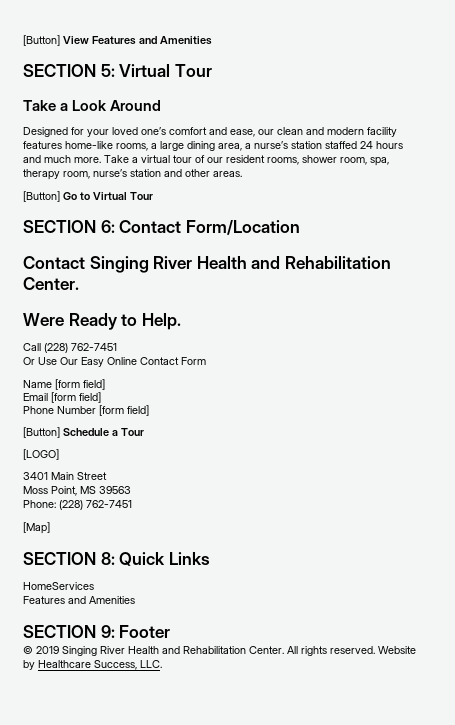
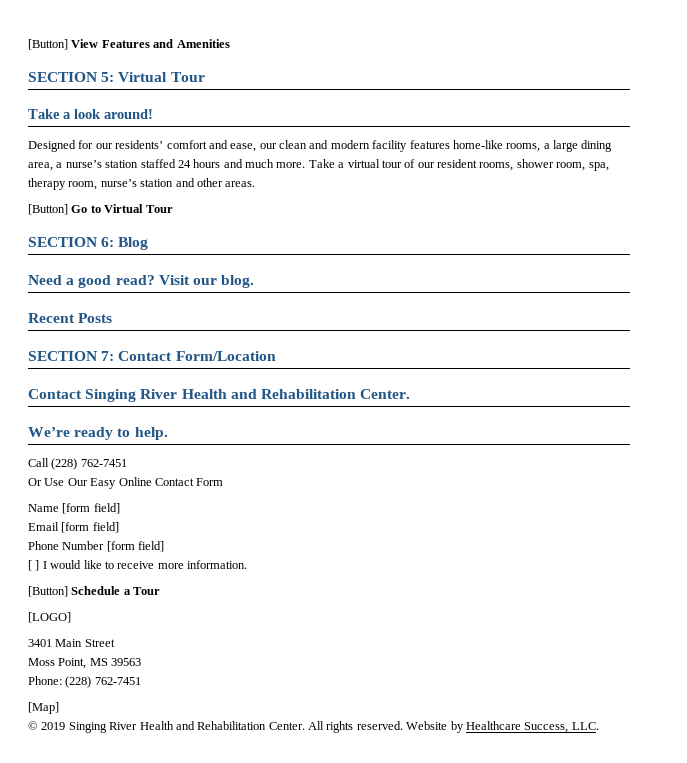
- Take a Look Around
+ Take a look around!
- Designed for your loved one’s comfort and ease, our clean and modern facility features home-like rooms, a large dining area, a nurse’s station staffed 24 hours and much more.
+ Designed for our residents’ comfort and ease, our clean and modern facility features home-like rooms, a large dining area, a nurse’s station staffed 24 hours and much more.
- SECTION 6: Contact Form/Location
+ SECTION 6: Blog
+ Need a good read? Visit our blog.
+ Recent Posts
+ SECTION 7: Contact Form/Location
- Were Ready to Help.
+ We’re ready to help.
+ [ ] I would like to receive more information.
- SECTION 8: Quick Links
- HomeServices
- Features and Amenities
- SECTION 9: Footer

